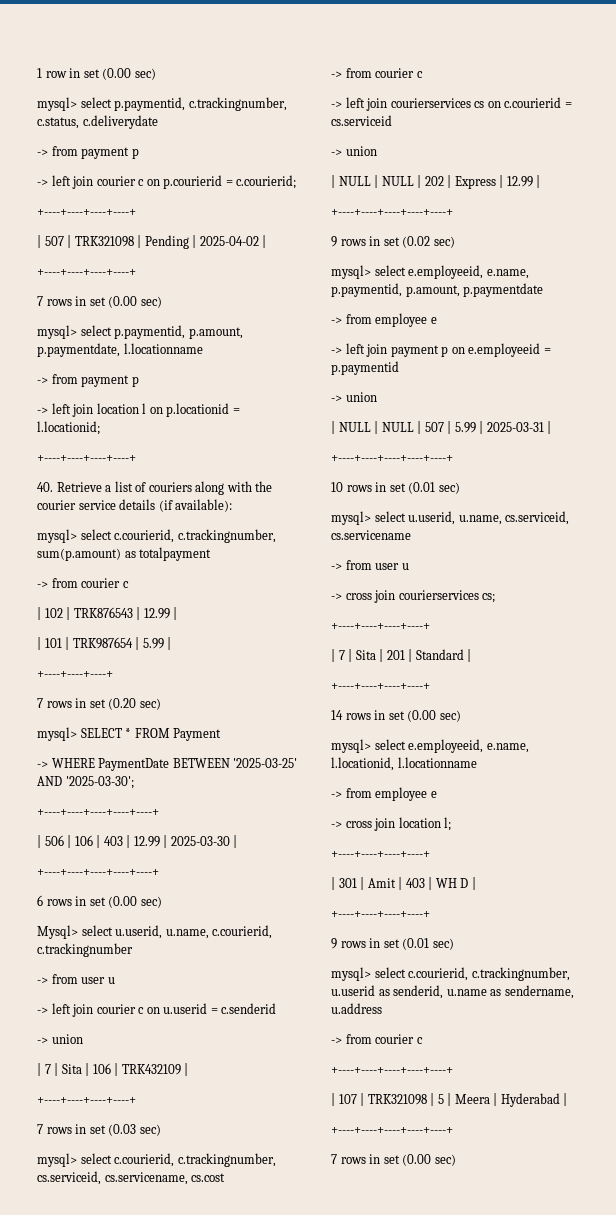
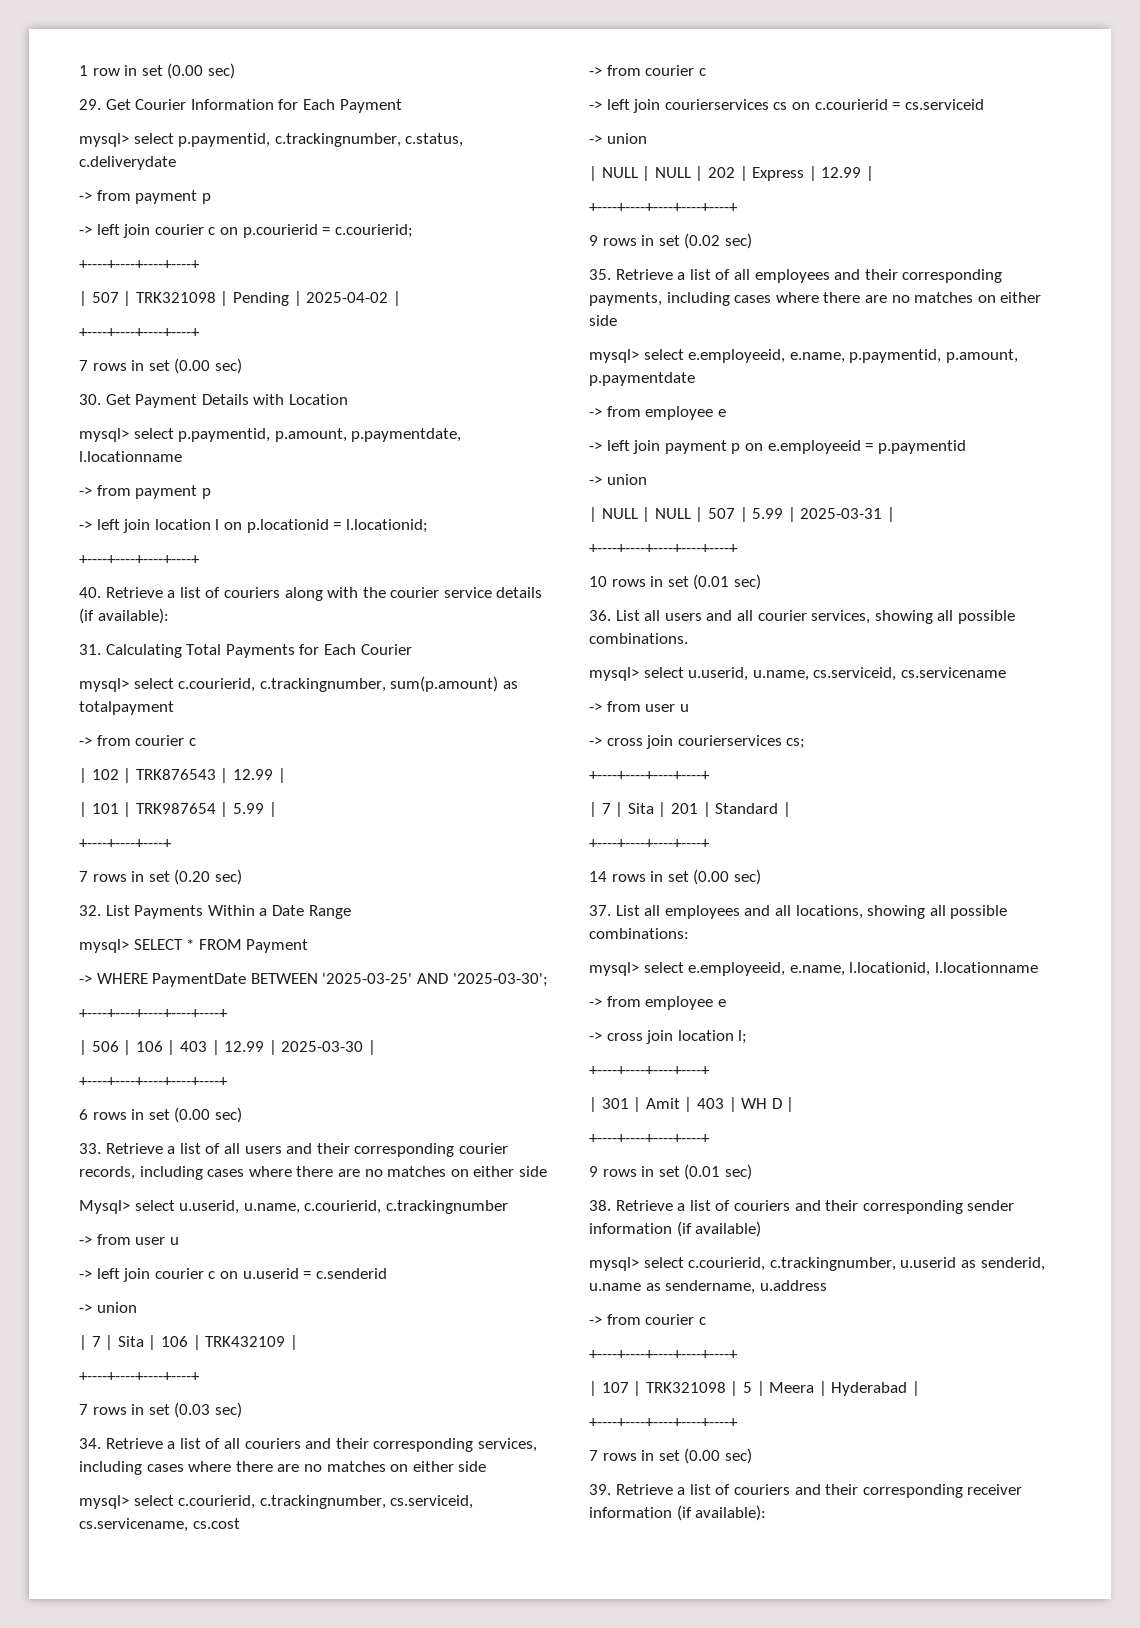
+ 29. Get Courier Information for Each Payment
+ 30. Get Payment Details with Location
+ 31. Calculating Total Payments for Each Courier
+ 32. List Payments Within a Date Range
+ 33. Retrieve a list of all users and their corresponding courier records, including cases where there are no matches on either side
+ 34. Retrieve a list of all couriers and their corresponding services, including cases where there are no matches on either side
+ 35. Retrieve a list of all employees and their corresponding payments, including cases where there are no matches on either side
+ 36. List all users and all courier services, showing all possible combinations.
+ 37. List all employees and all locations, showing all possible combinations:
+ 38. Retrieve a list of couriers and their corresponding sender information (if available)
+ 39. Retrieve a list of couriers and their corresponding receiver information (if available):

